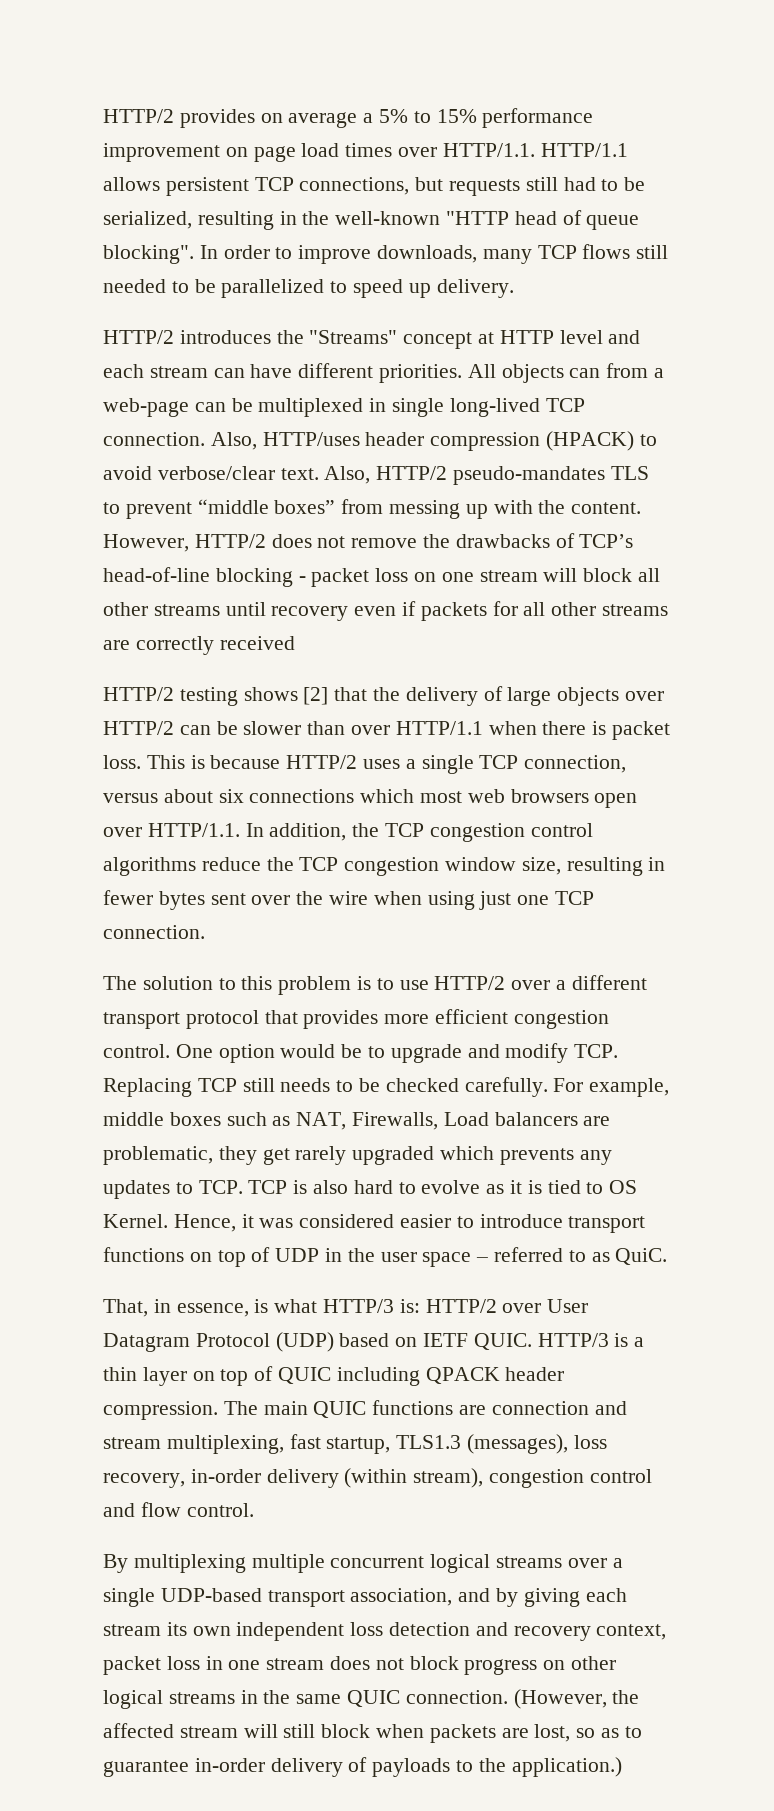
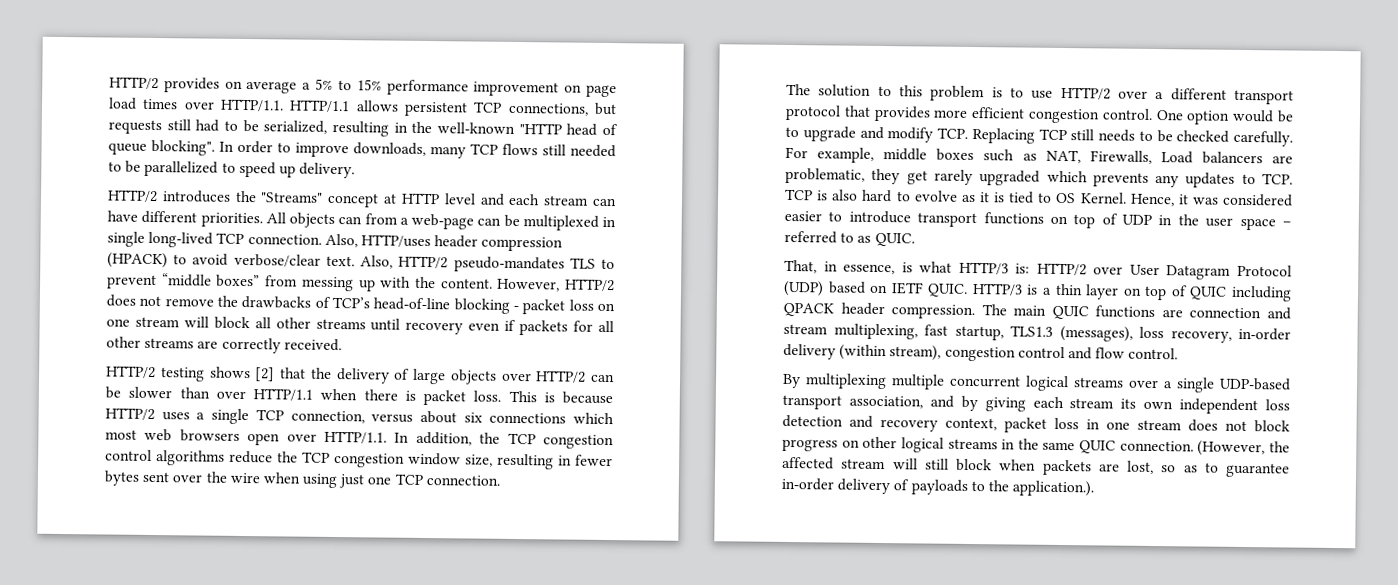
- However, HTTP/2 does not remove the drawbacks of TCP’s head-of-line blocking - packet loss on one stream will block all other streams until recovery even if packets for all other streams are correctly received
+ However, HTTP/2 does not remove the drawbacks of TCP’s head-of-line blocking - packet loss on one stream will block all other streams until recovery even if packets for all other streams are correctly received.
- Hence, it was considered easier to introduce transport functions on top of UDP in the user space – referred to as QuiC.
+ Hence, it was considered easier to introduce transport functions on top of UDP in the user space – referred to as QUIC.
- (However, the affected stream will still block when packets are lost, so as to guarantee in-order delivery of payloads to the application.)
+ (However, the affected stream will still block when packets are lost, so as to guarantee in-order delivery of payloads to the application.).

